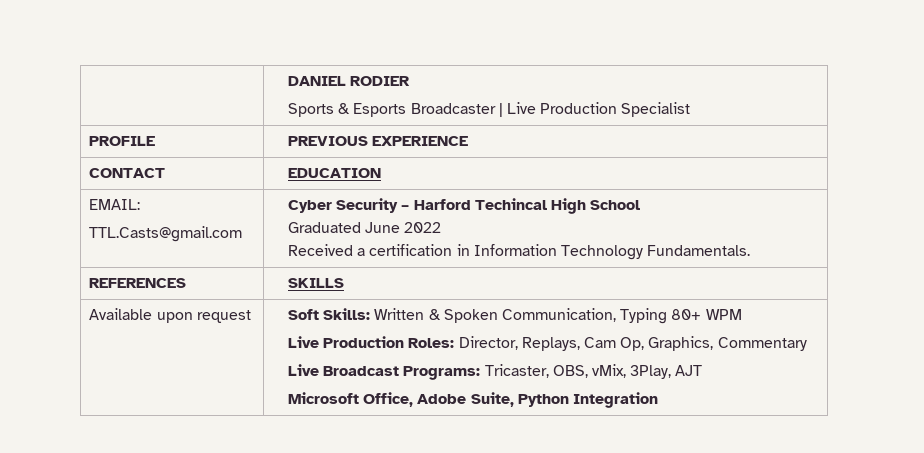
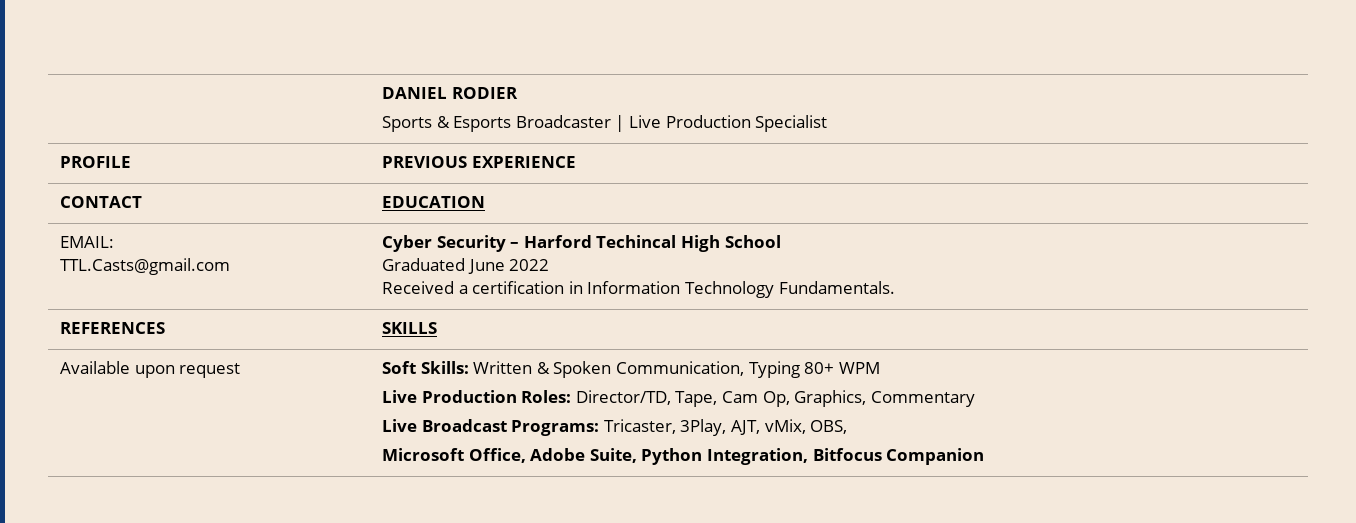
  Available upon request | Soft Skills: Written & Spoken Communication, Typing 80+ WPM
- Live Production Roles: Director, Replays, Cam Op, Graphics, Commentary
- Live Broadcast Programs: Tricaster, OBS, vMix, 3Play, AJT
- Microsoft Office, Adobe Suite, Python Integration
+ Live Production Roles: Director/TD, Tape, Cam Op, Graphics, Commentary
+ Live Broadcast Programs: Tricaster, 3Play, AJT, vMix, OBS,
+ Microsoft Office, Adobe Suite, Python Integration, Bitfocus Companion

